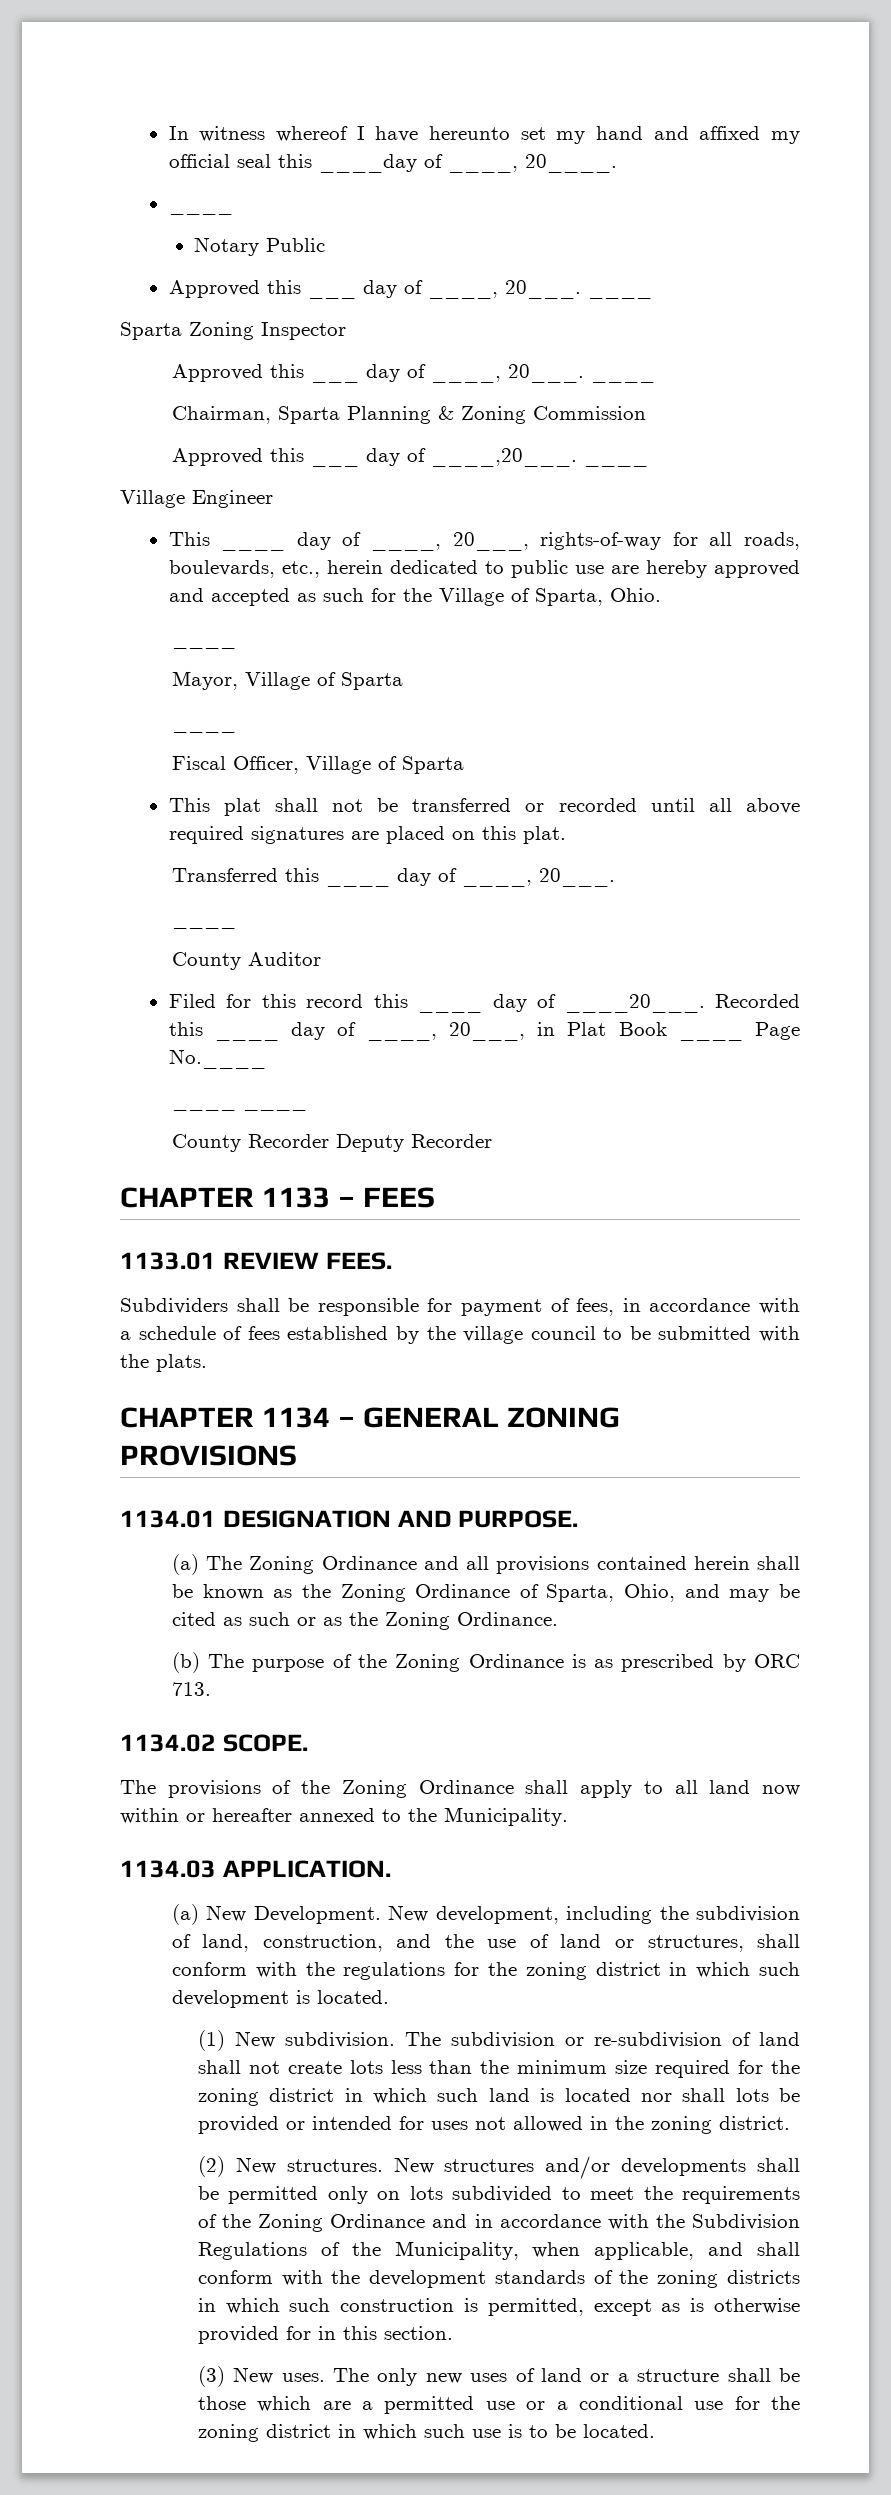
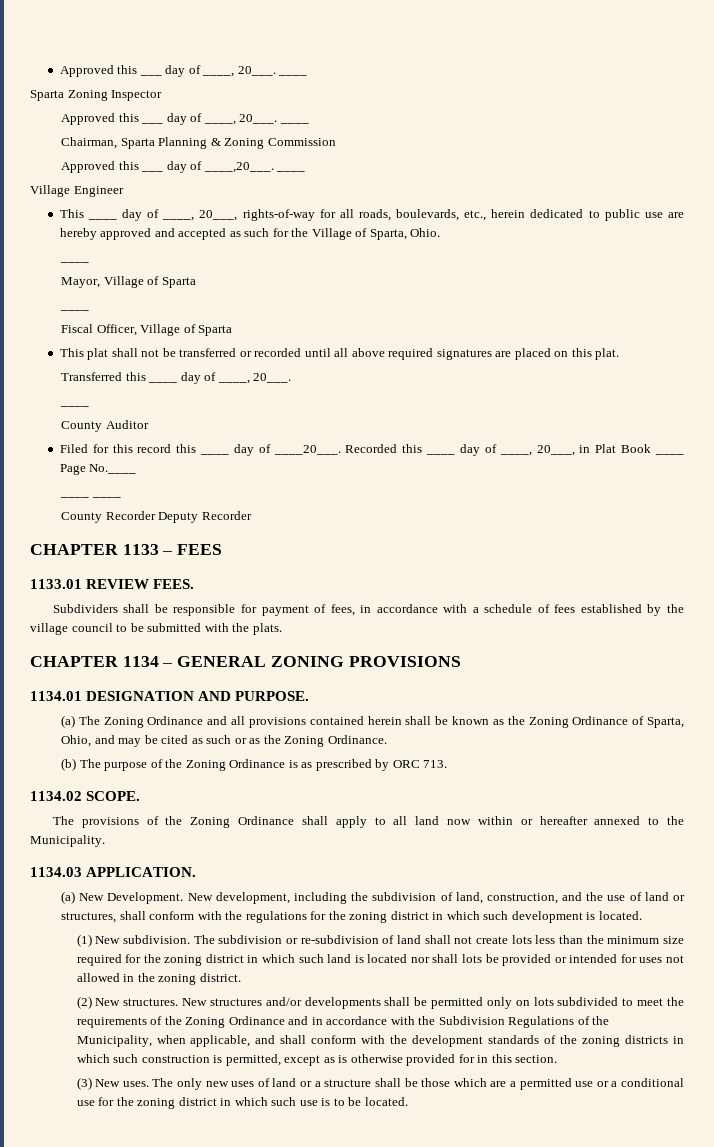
- In witness whereof I have hereunto set my hand and affixed my official seal this ____day of ____, 20____.
- ____
- Notary Public

